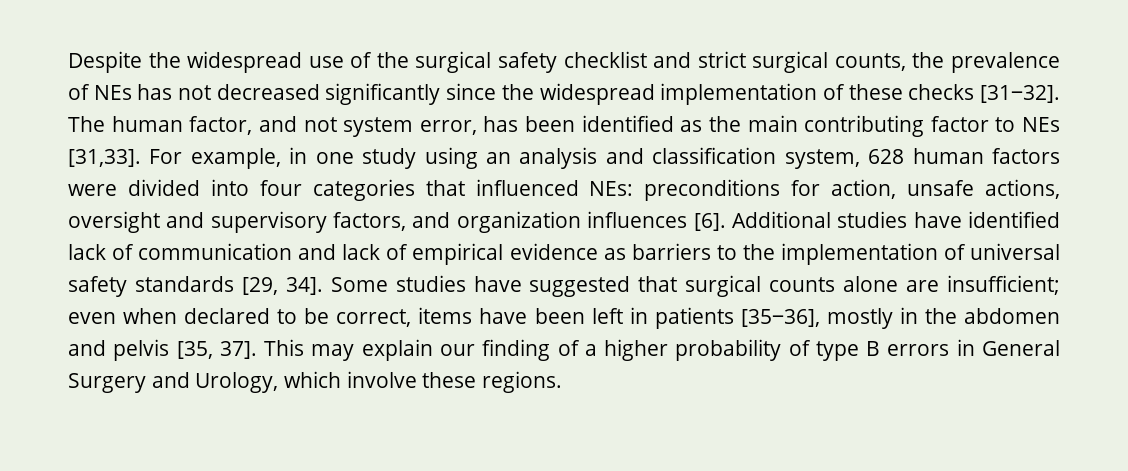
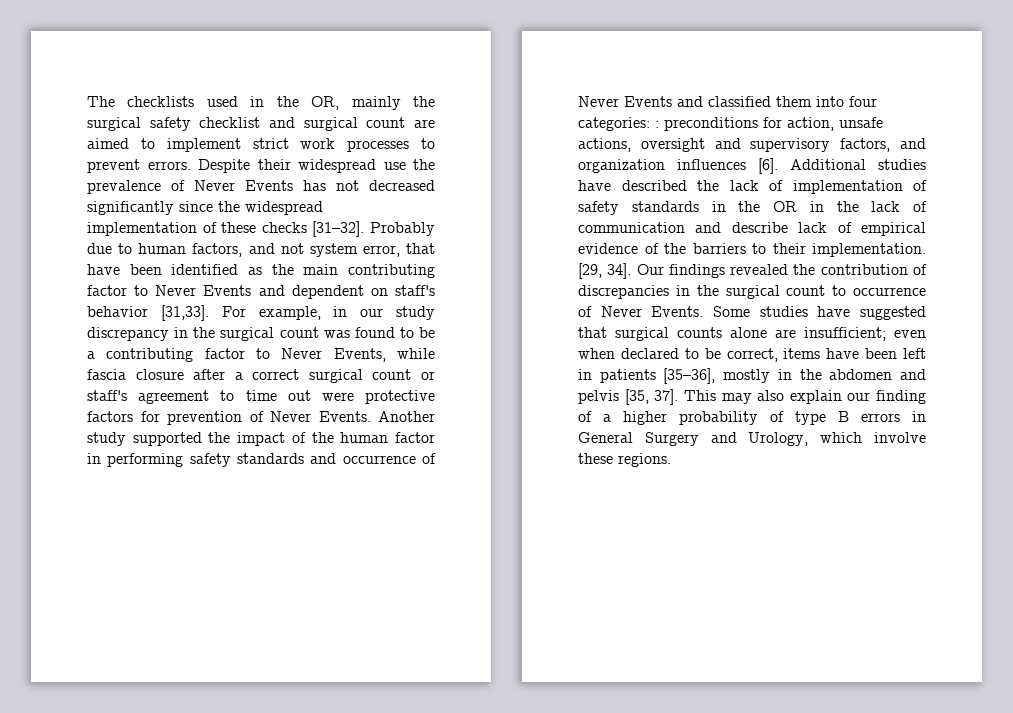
- Despite the widespread use of the surgical safety checklist and strict surgical counts, the prevalence of NEs has not decreased significantly since the widespread implementation of these checks [31‒32].
+ The checklists used in the OR, mainly the surgical safety checklist and surgical count are aimed to implement strict work processes to prevent errors. Despite their widespread use the prevalence of Never Events has not decreased significantly since the widespread implementation of these checks [31‒32].
- The human factor, and not system error, has been identified as the main contributing factor to NEs [31,33]. For example, in one study using an analysis and classification system, 628 human factors were divided into four categories that influenced NEs: preconditions for action, unsafe actions, oversight and supervisory factors, and organization influences [6].
+ Probably due to human factors, and not system error, that have been identified as the main contributing factor to Never Events and dependent on staff's behavior [31,33]. For example, in our study discrepancy in the surgical count was found to be a contributing factor to Never Events, while fascia closure after a correct surgical count or staff's agreement to time out were protective factors for prevention of Never Events. Another study supported the impact of the human factor in performing safety standards and occurrence of Never Events and classified them into four categories: : preconditions for action, unsafe actions, oversight and supervisory factors, and organization influences [6].
- Additional studies have identified lack of communication and lack of empirical evidence as barriers to the implementation of universal safety standards [29, 34].
+ Additional studies have described the lack of implementation of safety standards in the OR in the lack of communication and describe lack of empirical evidence of the barriers to their implementation. [29, 34]. Our findings revealed the contribution of discrepancies in the surgical count to occurrence of Never Events.
- This may explain our finding of a higher probability of type B errors in General Surgery and Urology, which involve these regions.
+ This may also explain our finding of a higher probability of type B errors in General Surgery and Urology, which involve these regions.

